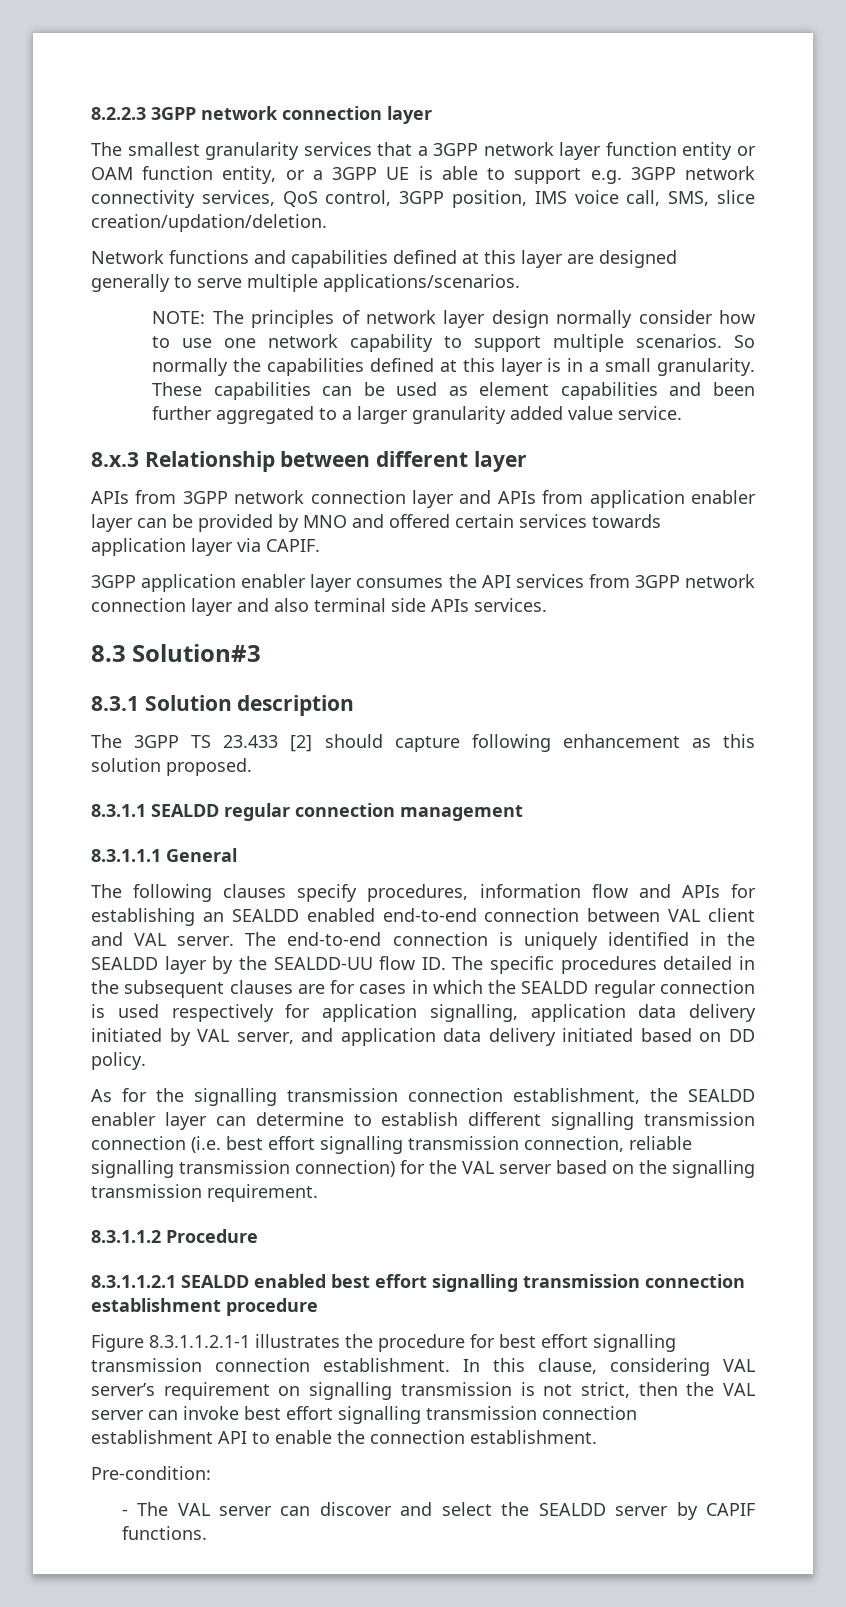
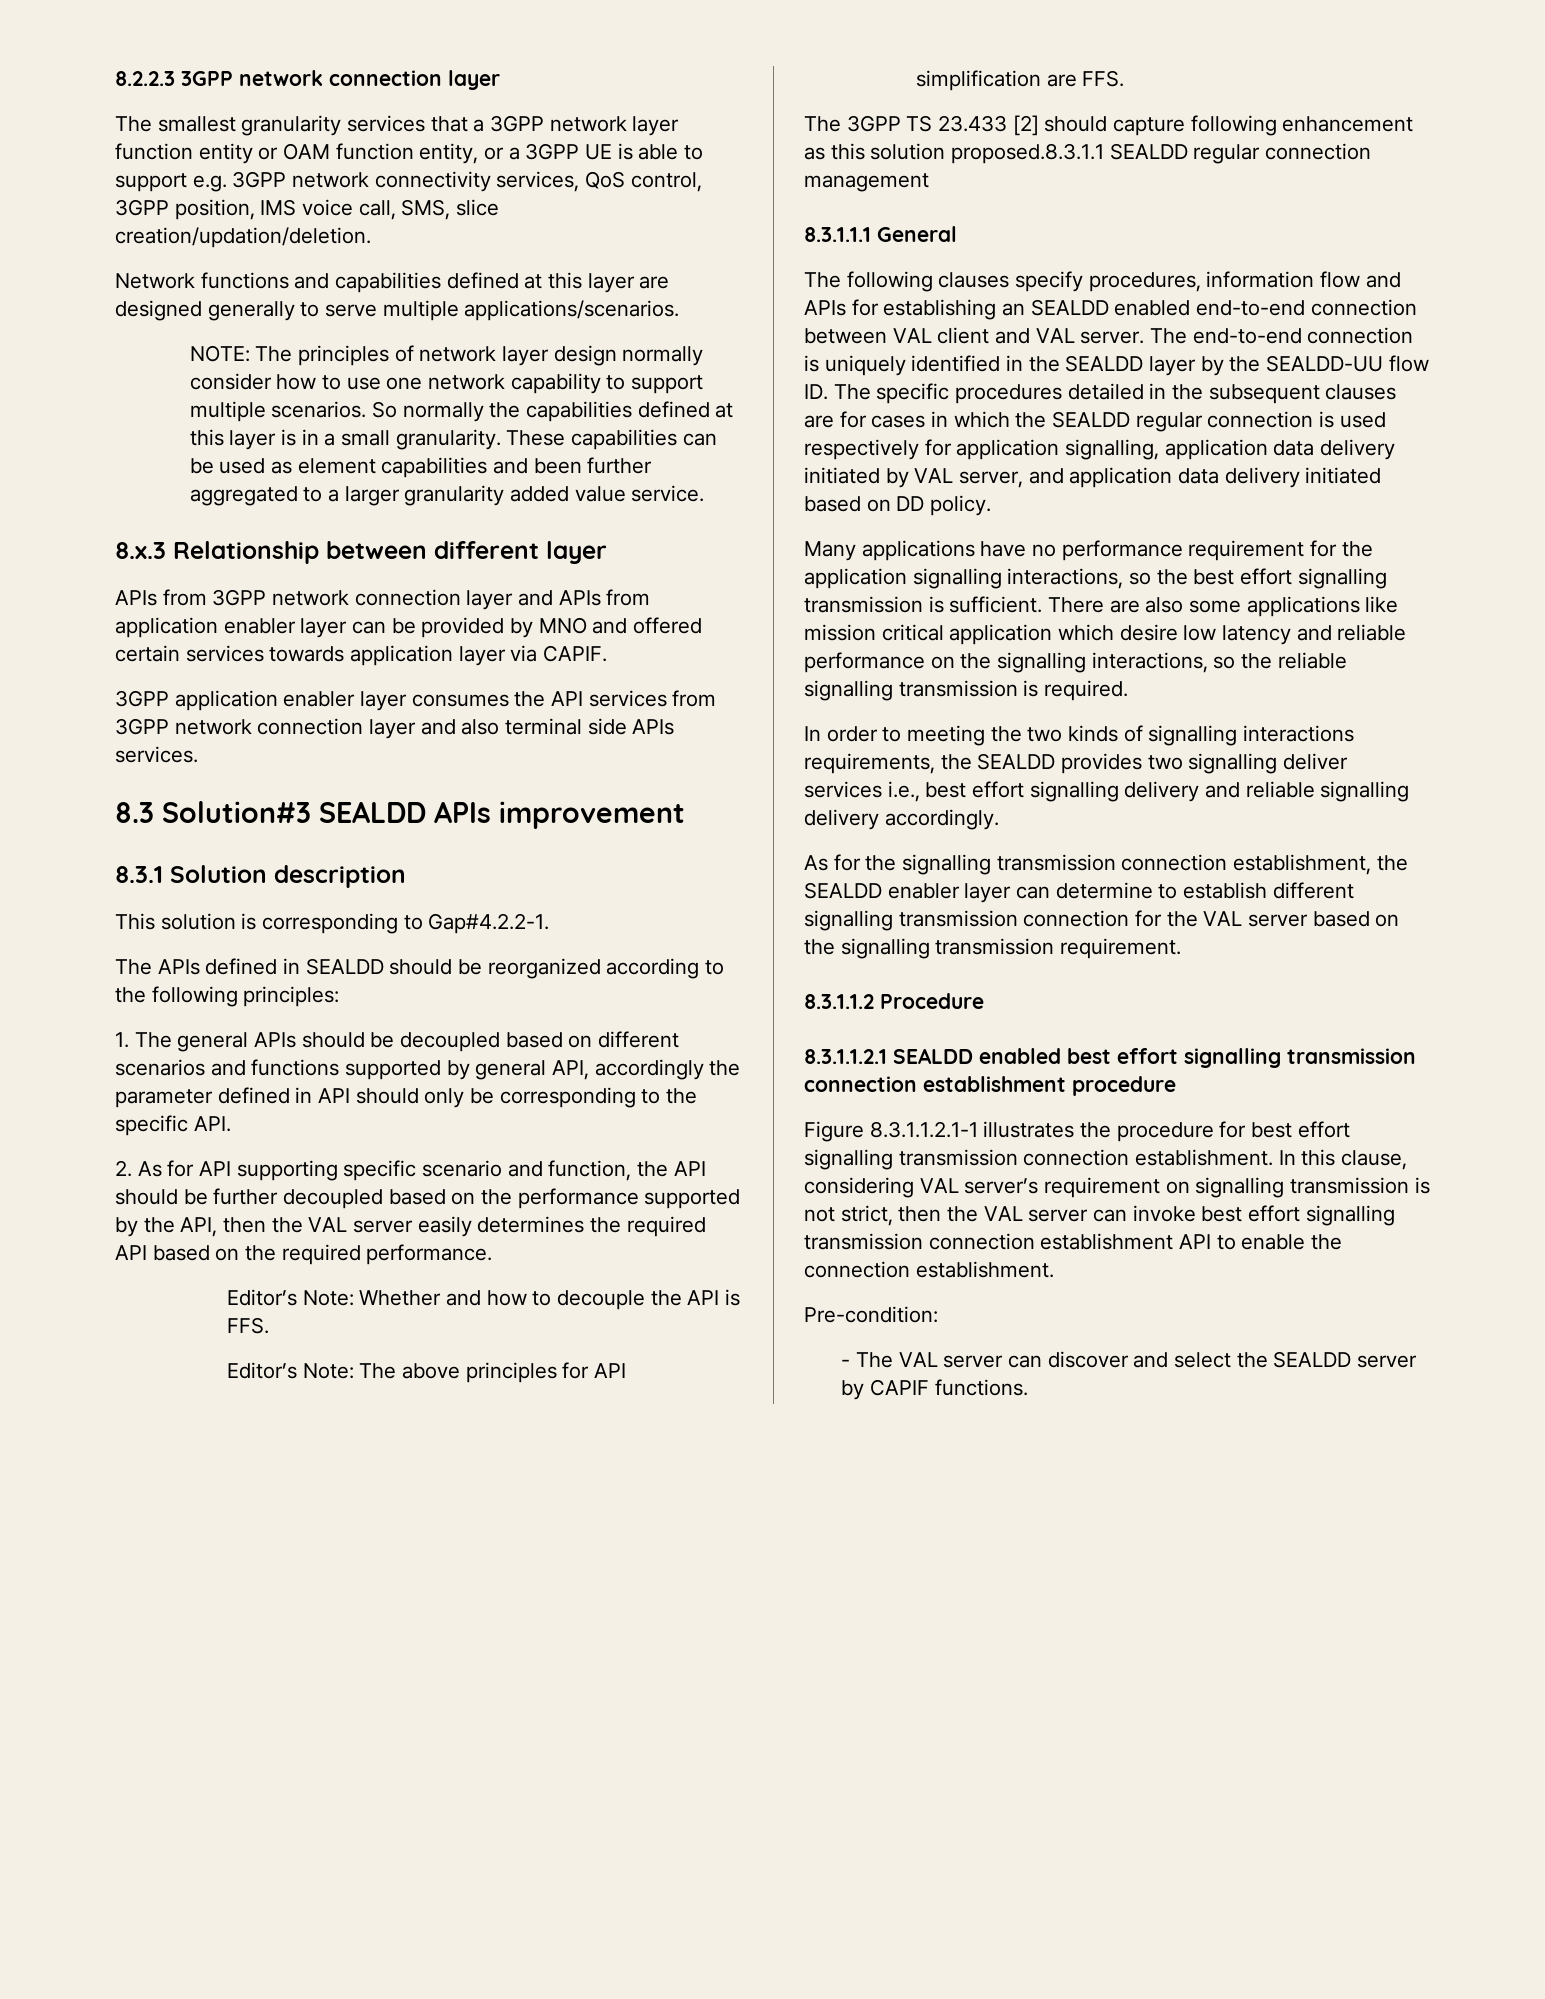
- 8.3 Solution#3
+ 8.3 Solution#3 SEALDD APIs improvement
+ This solution is corresponding to Gap#4.2.2-1.
+ The APIs defined in SEALDD should be reorganized according to the following principles:
+ 1. The general APIs should be decoupled based on different scenarios and functions supported by general API, accordingly the parameter defined in API should only be corresponding to the specific API.
+ 2. As for API supporting specific scenario and function, the API should be further decoupled based on the performance supported by the API, then the VAL server easily determines the required API based on the required performance.
+ Editor’s Note: Whether and how to decouple the API is FFS.
+ Editor’s Note: The above principles for API simplification are FFS.
- The 3GPP TS 23.433 [2] should capture following enhancement as this solution proposed.
- 8.3.1.1 SEALDD regular connection management
+ The 3GPP TS 23.433 [2] should capture following enhancement as this solution proposed.8.3.1.1 SEALDD regular connection management
+ Many applications have no performance requirement for the application signalling interactions, so the best effort signalling transmission is sufficient. There are also some applications like mission critical application which desire low latency and reliable performance on the signalling interactions, so the reliable signalling transmission is required.
+ In order to meeting the two kinds of signalling interactions requirements, the SEALDD provides two signalling deliver services i.e., best effort signalling delivery and reliable signalling delivery accordingly.
- As for the signalling transmission connection establishment, the SEALDD enabler layer can determine to establish different signalling transmission connection (i.e. best effort signalling transmission connection, reliable signalling transmission connection) for the VAL server based on the signalling transmission requirement.
+ As for the signalling transmission connection establishment, the SEALDD enabler layer can determine to establish different signalling transmission connection for the VAL server based on the signalling transmission requirement.

